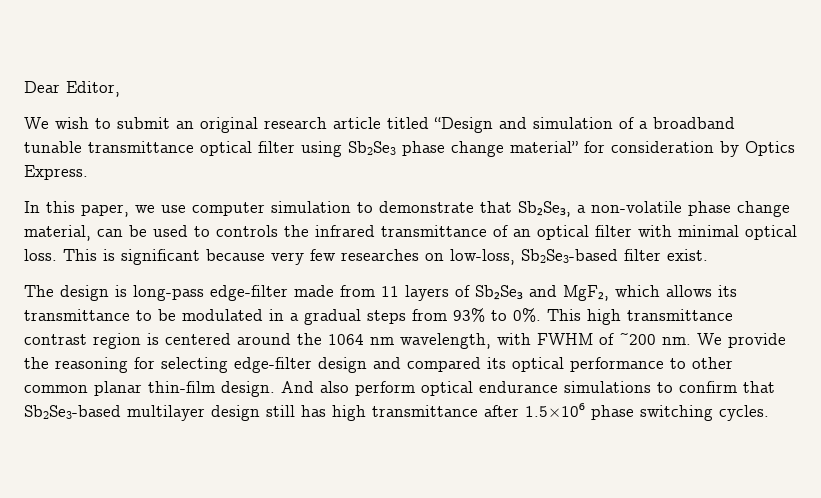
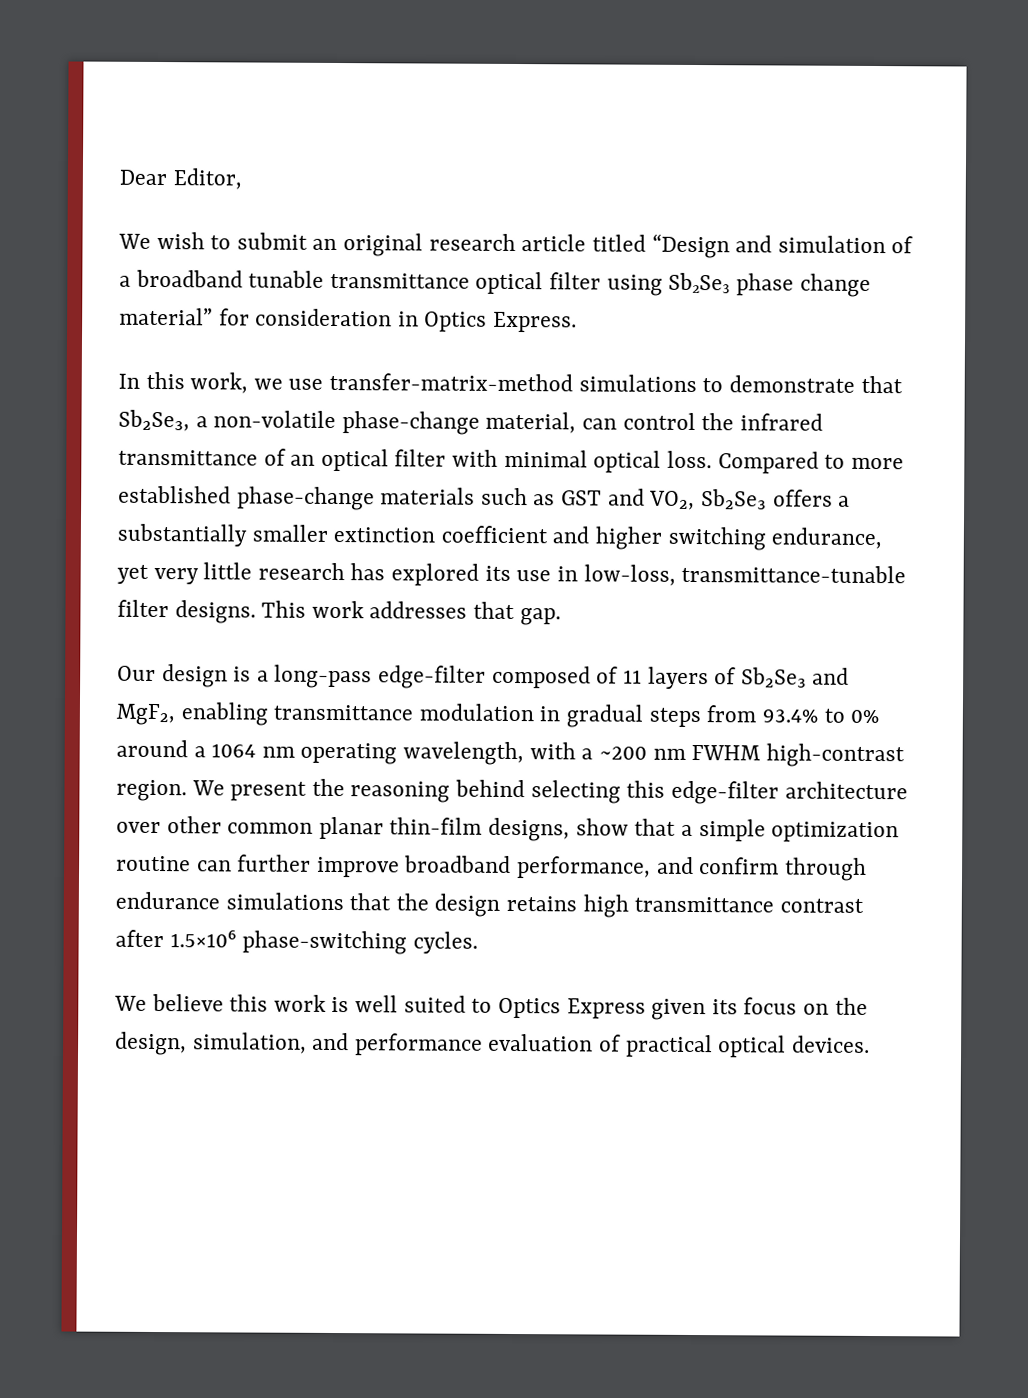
- We wish to submit an original research article titled “Design and simulation of a broadband tunable transmittance optical filter using Sb2Se3 phase change material” for consideration by Optics Express.
+ We wish to submit an original research article titled “Design and simulation of a broadband tunable transmittance optical filter using Sb2Se3 phase change material” for consideration in Optics Express.
- In this paper, we use computer simulation to demonstrate that Sb₂Se₃, a non-volatile phase change material, can be used to controls the infrared transmittance of an optical filter with minimal optical loss.
+ In this work, we use transfer-matrix-method simulations to demonstrate that Sb₂Se₃, a non-volatile phase-change material, can control the infrared transmittance of an optical filter with minimal optical loss.
- This is significant because very few researches on low-loss, Sb2Se3-based filter exist.
- The design is long-pass edge-filter made from 11 layers of Sb₂Se₃ and MgF₂, which allows its transmittance to be modulated in a gradual steps from 93% to 0%. This high transmittance contrast region is centered around the 1064 nm wavelength, with FWHM of ~200 nm. We provide the reasoning for selecting edge-filter design and compared its optical performance to other common planar thin-film design. And also perform optical endurance simulations to confirm that Sb2Se3-based multilayer design still has high transmittance after 1.5×10⁶ phase switching cycles.
+ Compared to more established phase-change materials such as GST and VO₂, Sb₂Se₃ offers a substantially smaller extinction coefficient and higher switching endurance, yet very little research has explored its use in low-loss, transmittance-tunable filter designs. This work addresses that gap.
+ Our design is a long-pass edge-filter composed of 11 layers of Sb₂Se₃ and MgF₂, enabling transmittance modulation in gradual steps from 93.4% to 0% around a 1064 nm operating wavelength, with a ~200 nm FWHM high-contrast region. We present the reasoning behind selecting this edge-filter architecture over other common planar thin-film designs, show that a simple optimization routine can further improve broadband performance, and confirm through endurance simulations that the design retains high transmittance contrast after 1.5×10⁶ phase-switching cycles.
+ We believe this work is well suited to Optics Express given its focus on the design, simulation, and performance evaluation of practical optical devices.

